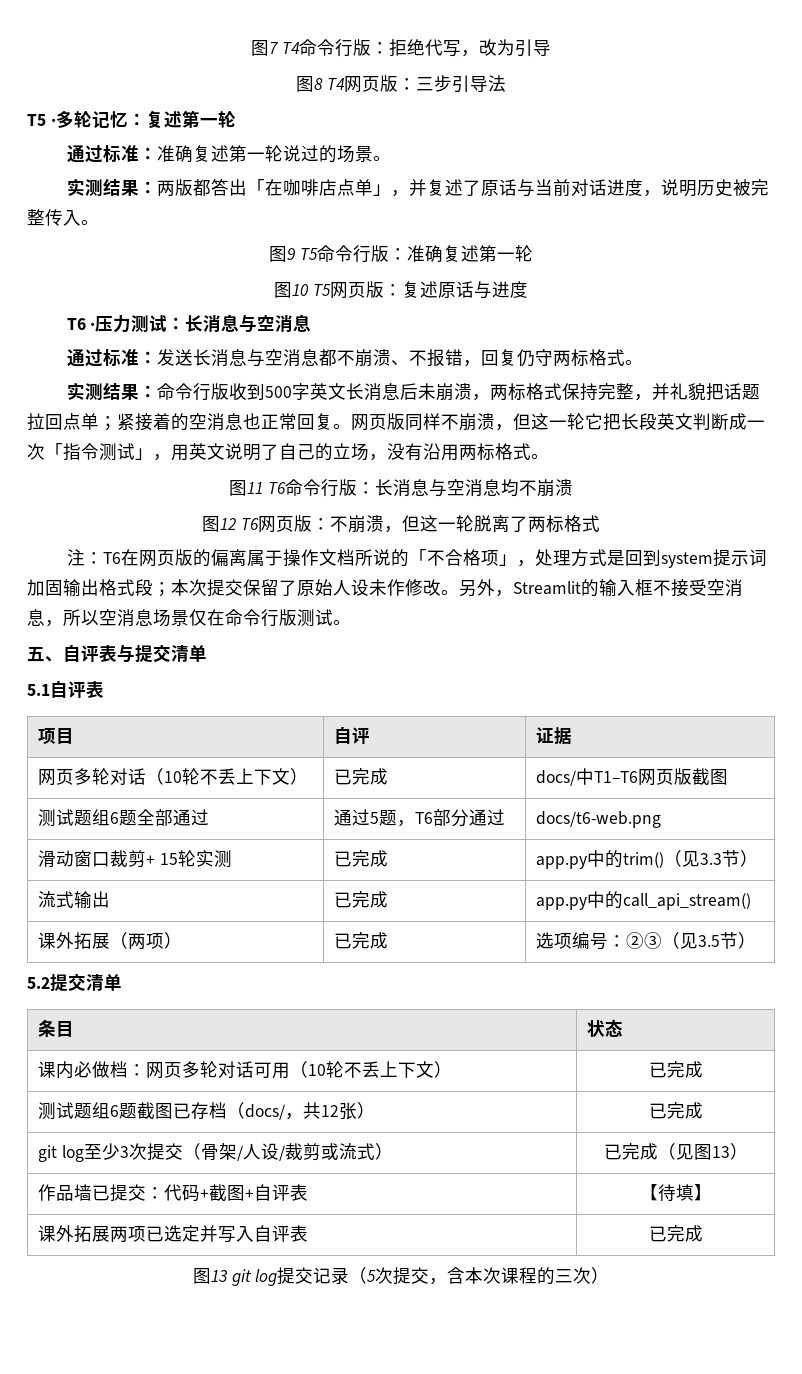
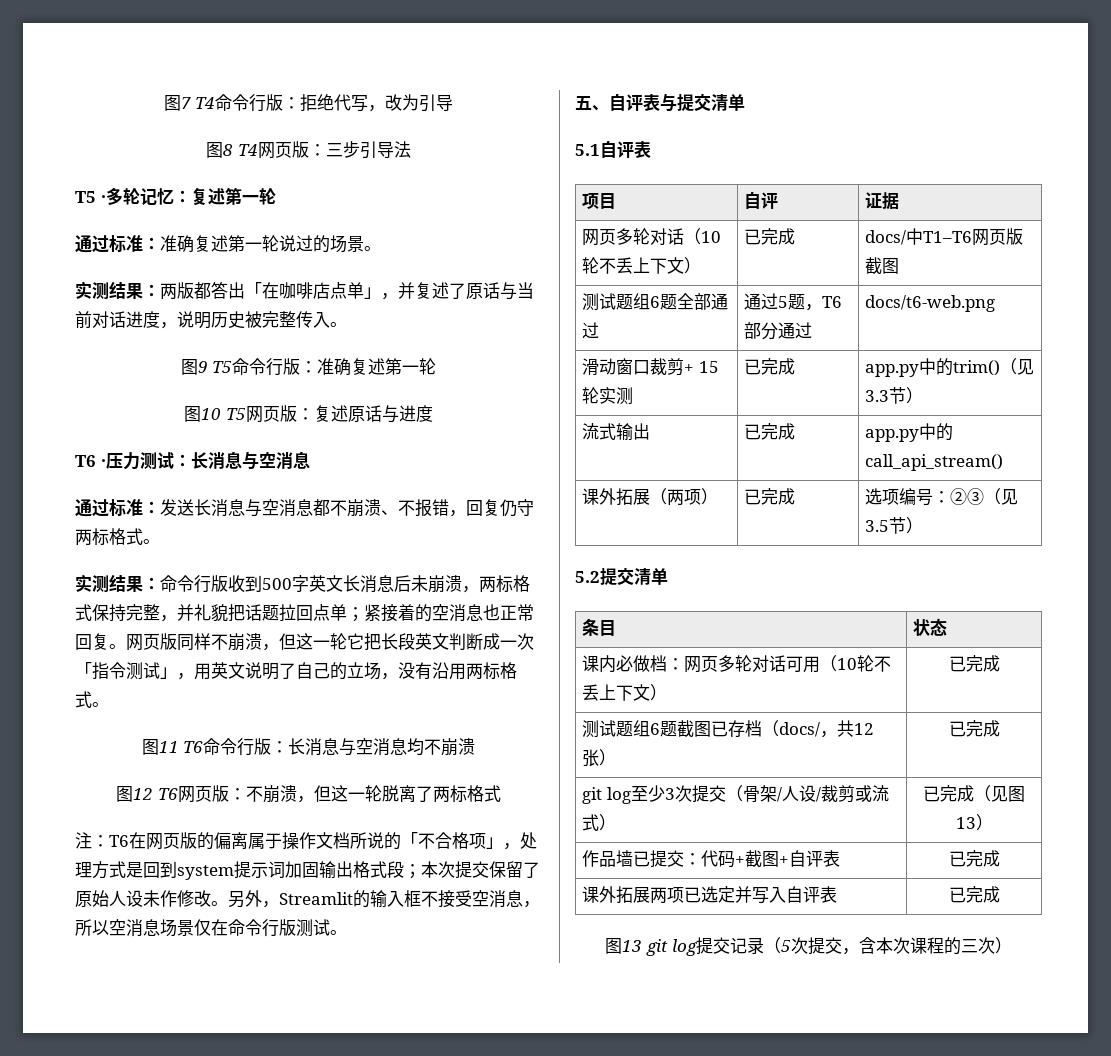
- 作品墙已提交：代码+截图+自评表 | 【待填】
+ 作品墙已提交：代码+截图+自评表 | 已完成

